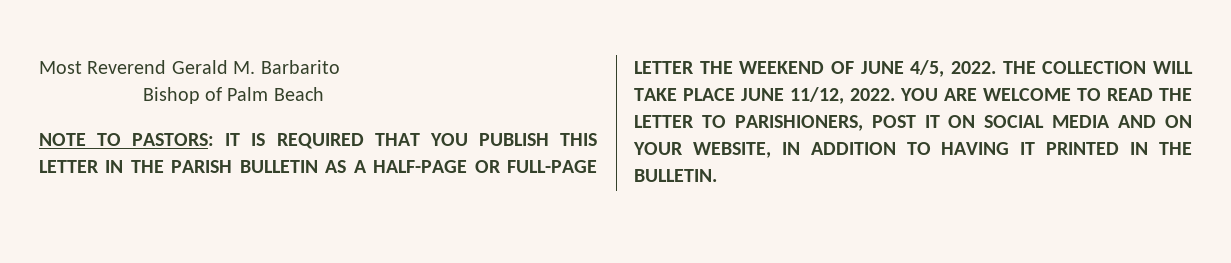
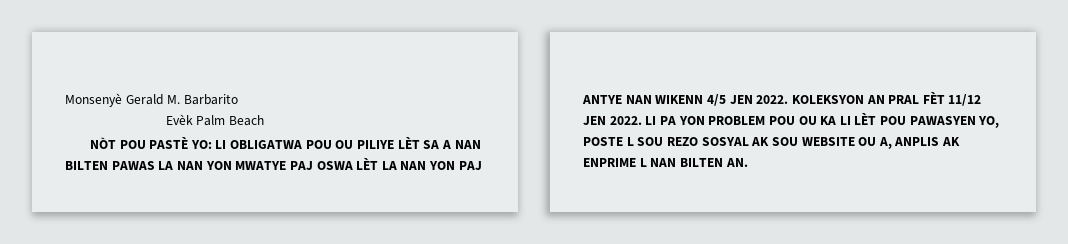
- Most Reverend Gerald M. Barbarito
+ Monsenyè Gerald M. Barbarito
- Bishop of Palm Beach
+ Evèk Palm Beach
- NOTE TO PASTORS: IT IS REQUIRED THAT YOU PUBLISH THIS LETTER IN THE PARISH BULLETIN AS A HALF-PAGE OR FULL-PAGE LETTER THE WEEKEND OF JUNE 4/5, 2022. THE COLLECTION WILL TAKE PLACE JUNE 11/12, 2022. YOU ARE WELCOME TO READ THE LETTER TO PARISHIONERS, POST IT ON SOCIAL MEDIA AND ON YOUR WEBSITE, IN ADDITION TO HAVING IT PRINTED IN THE BULLETIN.
+ NÒT POU PASTÈ YO: LI OBLIGATWA POU OU PILIYE LÈT SA A NAN BILTEN PAWAS LA NAN YON MWATYE PAJ OSWA LÈT LA NAN YON PAJ ANTYE NAN WIKENN 4/5 JEN 2022. KOLEKSYON AN PRAL FÈT 11/12 JEN 2022. LI PA YON PROBLEM POU OU KA LI LÈT POU PAWASYEN YO, POSTE L SOU REZO SOSYAL AK SOU WEBSITE OU A, ANPLIS AK ENPRIME L NAN BILTEN AN.

